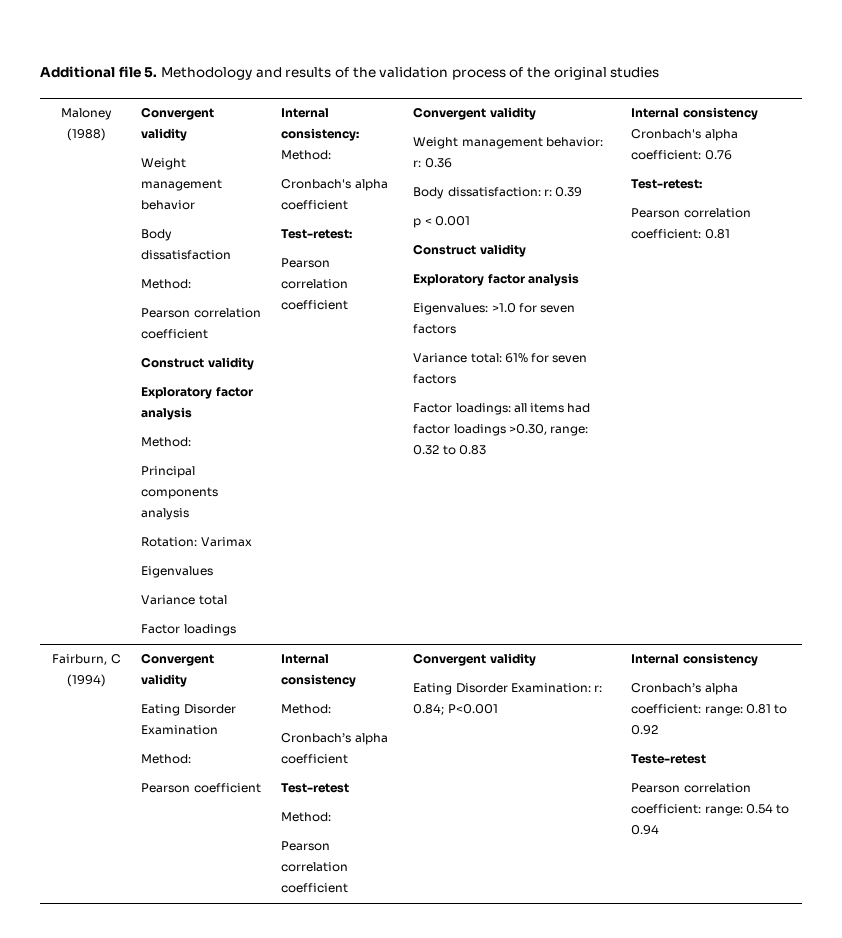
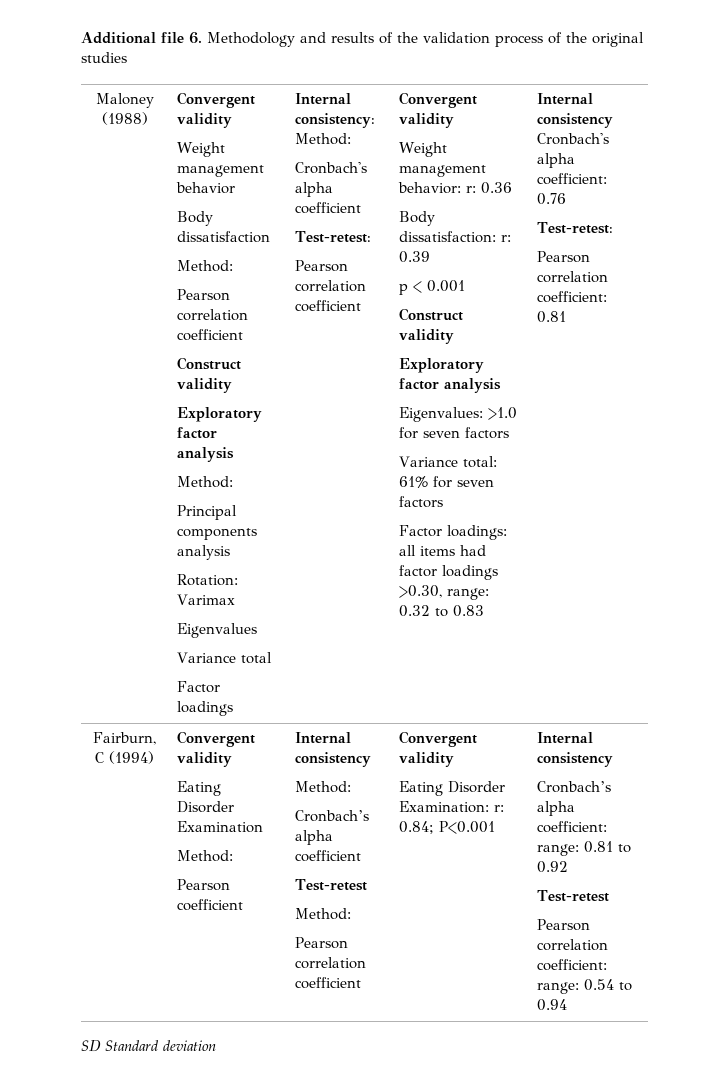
- Additional file 5. Methodology and results of the validation process of the original studies
+ Additional file 6. Methodology and results of the validation process of the original studies
  Cronbach’s alpha coefficient: range: 0.81 to 0.92
- Teste-retest
+ Test-retest
+ SD Standard deviation

